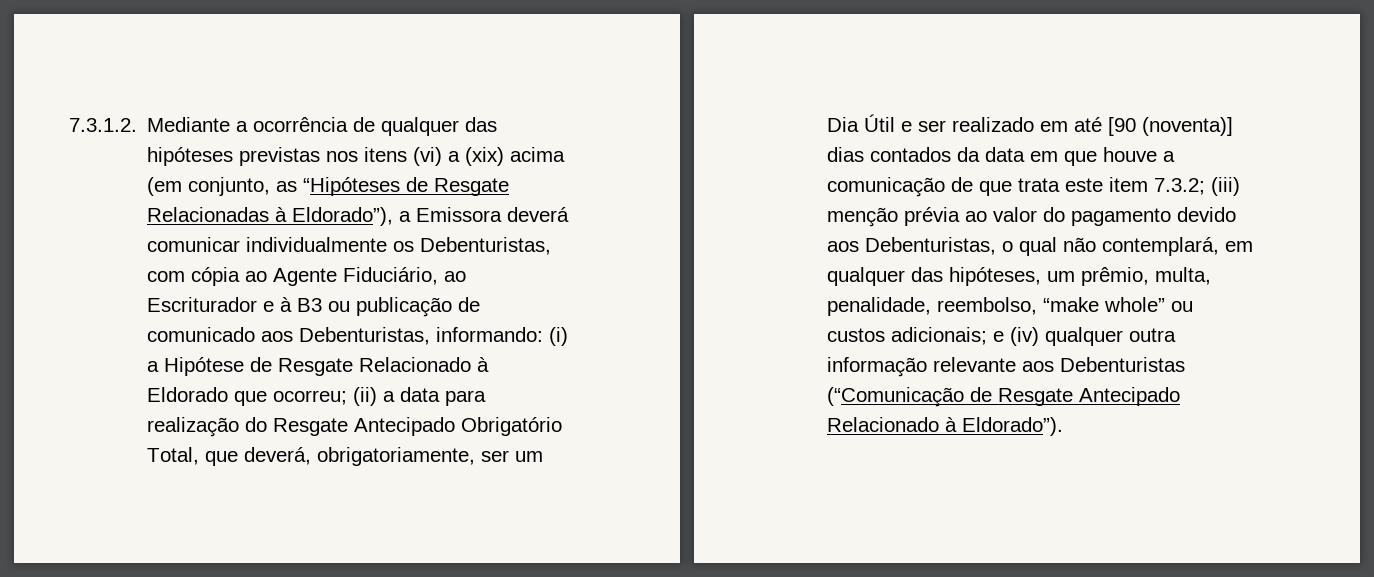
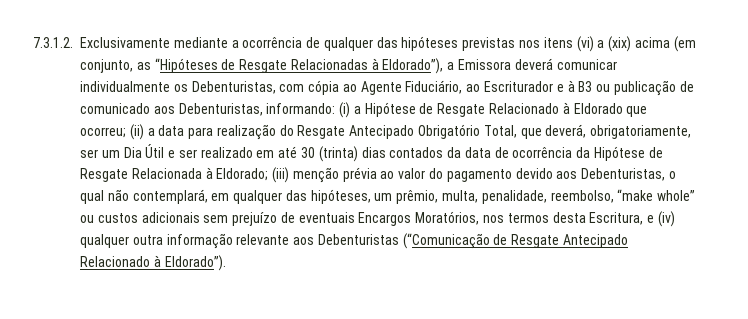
- 7.3.1.2. Mediante a ocorrência de qualquer das hipóteses previstas nos itens (vi) a (xix) acima (em conjunto, as “Hipóteses de Resgate Relacionadas à Eldorado”), a Emissora deverá comunicar individualmente os Debenturistas, com cópia ao Agente Fiduciário, ao Escriturador e à B3 ou publicação de comunicado aos Debenturistas, informando:
+ 7.3.1.2. Exclusivamente mediante a ocorrência de qualquer das hipóteses previstas nos itens (vi) a (xix) acima (em conjunto, as “Hipóteses de Resgate Relacionadas à Eldorado”), a Emissora deverá comunicar individualmente os Debenturistas, com cópia ao Agente Fiduciário, ao Escriturador e à B3 ou publicação de comunicado aos Debenturistas, informando:
- (ii) a data para realização do Resgate Antecipado Obrigatório Total, que deverá, obrigatoriamente, ser um Dia Útil e ser realizado em até [90 (noventa)] dias contados da data em que houve a comunicação de que trata este item 7.3.2;
+ (ii) a data para realização do Resgate Antecipado Obrigatório Total, que deverá, obrigatoriamente, ser um Dia Útil e ser realizado em até 30 (trinta) dias contados da data de ocorrência da Hipótese de Resgate Relacionada à Eldorado;
- (iii) menção prévia ao valor do pagamento devido aos Debenturistas, o qual não contemplará, em qualquer das hipóteses, um prêmio, multa, penalidade, reembolso, “make whole” ou custos adicionais; e (iv) qualquer outra informação relevante aos Debenturistas (“Comunicação de Resgate Antecipado Relacionado à Eldorado”).
+ (iii) menção prévia ao valor do pagamento devido aos Debenturistas, o qual não contemplará, em qualquer das hipóteses, um prêmio, multa, penalidade, reembolso, “make whole” ou custos adicionais sem prejuízo de eventuais Encargos Moratórios, nos termos desta Escritura, e (iv) qualquer outra informação relevante aos Debenturistas (“Comunicação de Resgate Antecipado Relacionado à Eldorado”).

